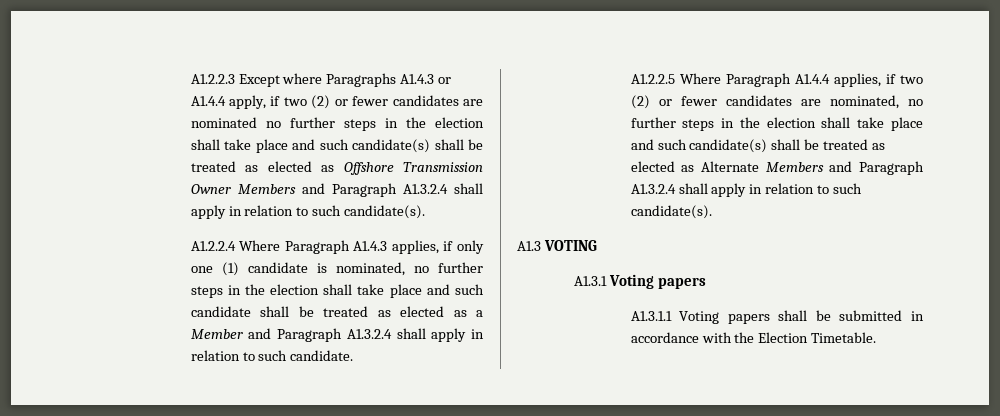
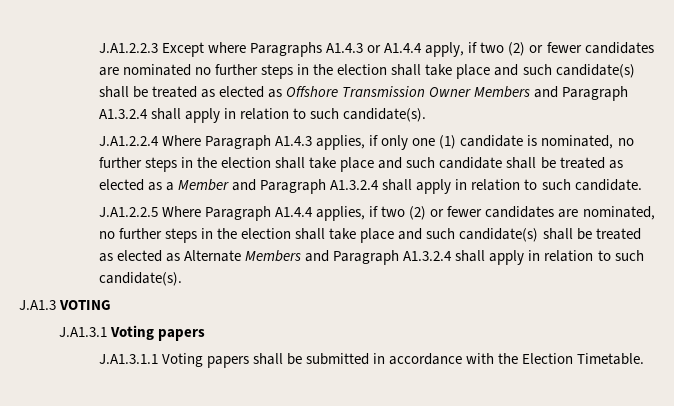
- A1.2.2.3 Except where Paragraphs A1.4.3 or A1.4.4 apply, if two (2) or fewer candidates are nominated no further steps in the election shall take place and such candidate(s) shall be treated as elected as Offshore Transmission Owner Members and Paragraph A1.3.2.4 shall apply in relation to such candidate(s).
+ J.A1.2.2.3 Except where Paragraphs A1.4.3 or A1.4.4 apply, if two (2) or fewer candidates are nominated no further steps in the election shall take place and such candidate(s) shall be treated as elected as Offshore Transmission Owner Members and Paragraph A1.3.2.4 shall apply in relation to such candidate(s).
- A1.2.2.4 Where Paragraph A1.4.3 applies, if only one (1) candidate is nominated, no further steps in the election shall take place and such candidate shall be treated as elected as a Member and Paragraph A1.3.2.4 shall apply in relation to such candidate.
+ J.A1.2.2.4 Where Paragraph A1.4.3 applies, if only one (1) candidate is nominated, no further steps in the election shall take place and such candidate shall be treated as elected as a Member and Paragraph A1.3.2.4 shall apply in relation to such candidate.
- A1.2.2.5 Where Paragraph A1.4.4 applies, if two (2) or fewer candidates are nominated, no further steps in the election shall take place and such candidate(s) shall be treated as elected as Alternate Members and Paragraph A1.3.2.4 shall apply in relation to such candidate(s).
+ J.A1.2.2.5 Where Paragraph A1.4.4 applies, if two (2) or fewer candidates are nominated, no further steps in the election shall take place and such candidate(s) shall be treated as elected as Alternate Members and Paragraph A1.3.2.4 shall apply in relation to such candidate(s).
- A1.3 VOTING
+ J.A1.3 VOTING
- A1.3.1 Voting papers
+ J.A1.3.1 Voting papers
- A1.3.1.1 Voting papers shall be submitted in accordance with the Election Timetable.
+ J.A1.3.1.1 Voting papers shall be submitted in accordance with the Election Timetable.

